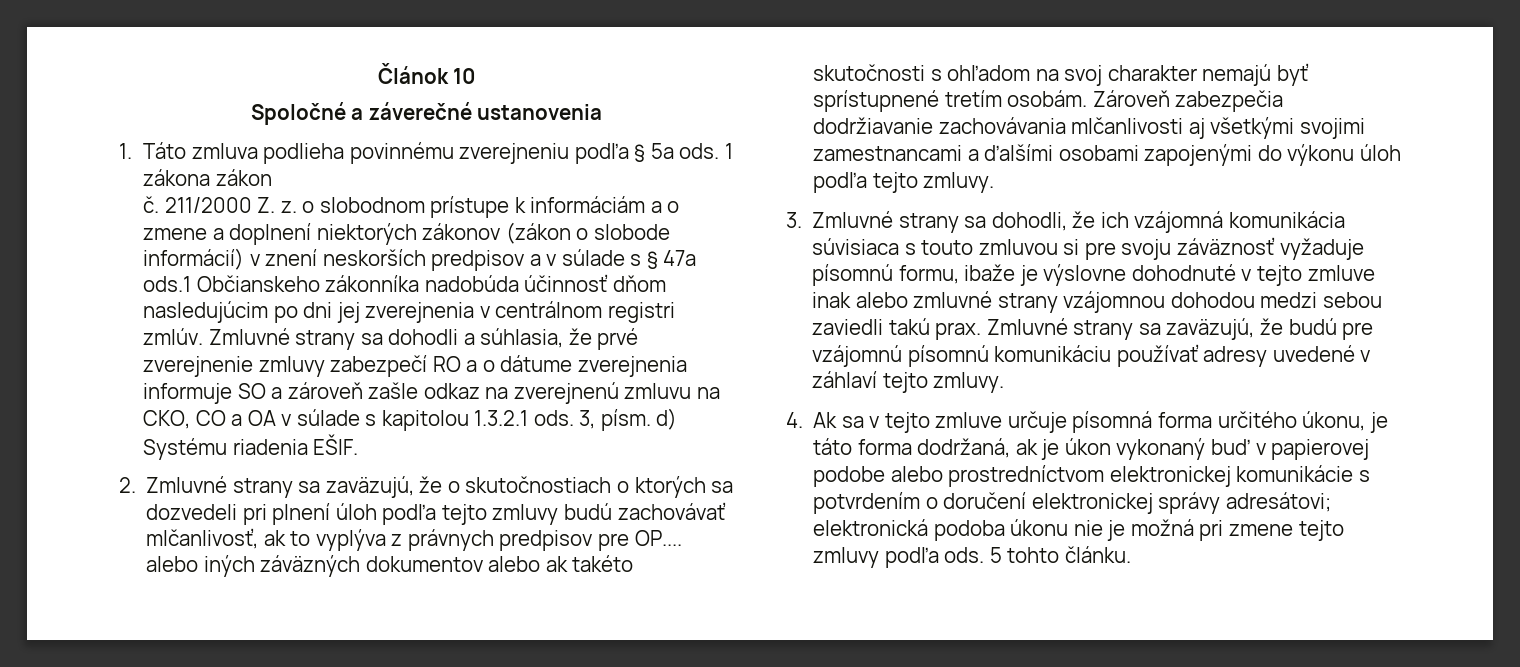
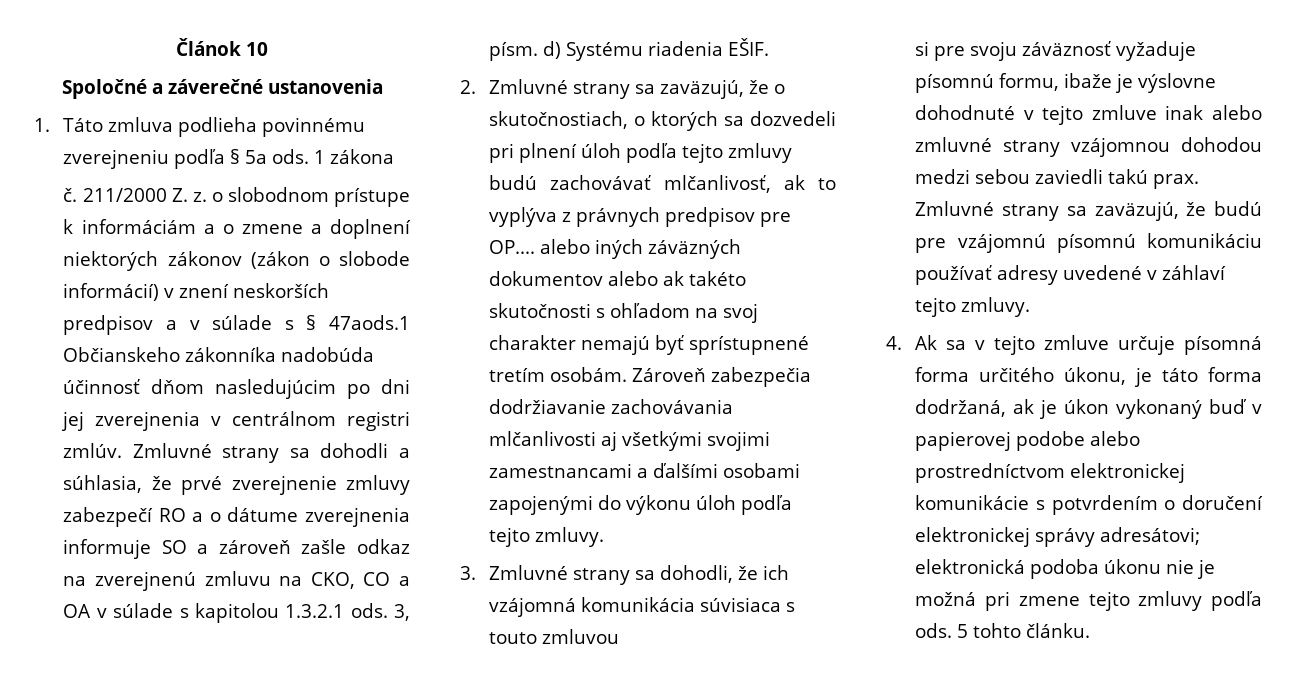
- 1 zákona zákon
+ 1 zákona
- 211/2000 Z. z. o slobodnom prístupe k informáciám a o zmene a doplnení niektorých zákonov (zákon o slobode informácií) v znení neskorších predpisov a v súlade s § 47a ods.1 Občianskeho zákonníka nadobúda účinnosť dňom nasledujúcim po dni jej zverejnenia v centrálnom registri zmlúv.
+ 211/2000 Z. z. o slobodnom prístupe k informáciám a o zmene a doplnení niektorých zákonov (zákon o slobode informácií) v znení neskorších predpisov a v súlade s § 47aods.1 Občianskeho zákonníka nadobúda účinnosť dňom nasledujúcim po dni jej zverejnenia v centrálnom registri zmlúv.
- 2. Zmluvné strany sa zaväzujú, že o skutočnostiach o ktorých sa dozvedeli pri plnení úloh podľa tejto zmluvy budú zachovávať mlčanlivosť, ak to vyplýva z právnych predpisov pre OP.... alebo iných záväzných dokumentov alebo ak takéto skutočnosti s ohľadom na svoj charakter nemajú byť sprístupnené tretím osobám.
+ 2. Zmluvné strany sa zaväzujú, že o skutočnostiach, o ktorých sa dozvedeli pri plnení úloh podľa tejto zmluvy budú zachovávať mlčanlivosť, ak to vyplýva z právnych predpisov pre OP.... alebo iných záväzných dokumentov alebo ak takéto skutočnosti s ohľadom na svoj charakter nemajú byť sprístupnené tretím osobám.
- 3. Zmluvné strany sa dohodli, že ich vzájomná komunikácia súvisiaca s touto zmluvou si pre svoju záväznosť vyžaduje písomnú formu, ibaže je výslovne dohodnuté v tejto zmluve inak alebo zmluvné strany vzájomnou dohodou medzi sebou zaviedli takú prax.
+ 3. Zmluvné strany sa dohodli, že ich vzájomná komunikácia súvisiaca s touto zmluvou
+ si pre svoju záväznosť vyžaduje písomnú formu, ibaže je výslovne dohodnuté v tejto zmluve inak alebo zmluvné strany vzájomnou dohodou medzi sebou zaviedli takú prax.

